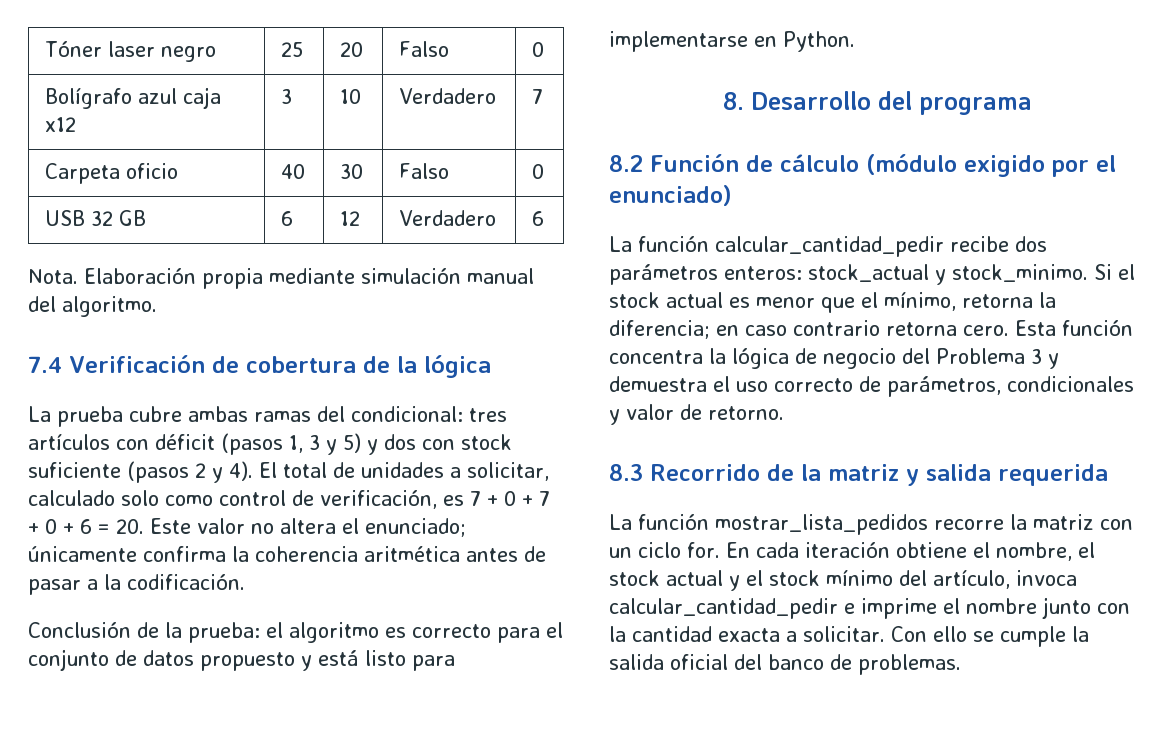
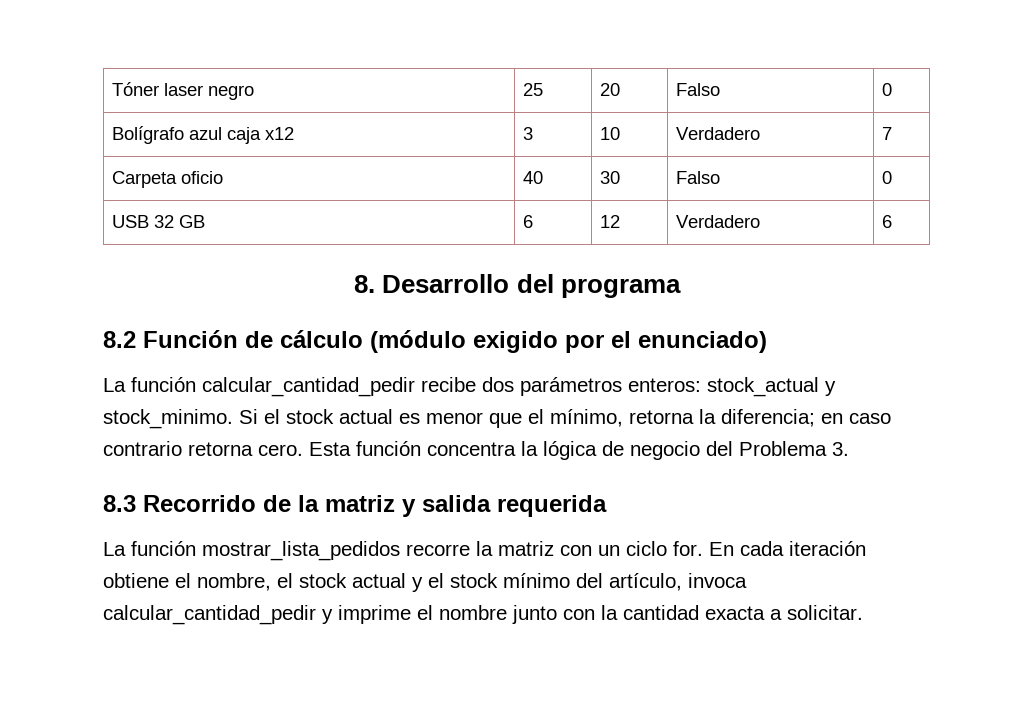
- Nota. Elaboración propia mediante simulación manual del algoritmo.
- 7.4 Verificación de cobertura de la lógica
- La prueba cubre ambas ramas del condicional: tres artículos con déficit (pasos 1, 3 y 5) y dos con stock suficiente (pasos 2 y 4). El total de unidades a solicitar, calculado solo como control de verificación, es 7 + 0 + 7 + 0 + 6 = 20. Este valor no altera el enunciado; únicamente confirma la coherencia aritmética antes de pasar a la codificación.
- Conclusión de la prueba: el algoritmo es correcto para el conjunto de datos propuesto y está listo para implementarse en Python.
- Esta función concentra la lógica de negocio del Problema 3 y demuestra el uso correcto de parámetros, condicionales y valor de retorno.
+ Esta función concentra la lógica de negocio del Problema 3.
- En cada iteración obtiene el nombre, el stock actual y el stock mínimo del artículo, invoca calcular_cantidad_pedir e imprime el nombre junto con la cantidad exacta a solicitar. Con ello se cumple la salida oficial del banco de problemas.
+ En cada iteración obtiene el nombre, el stock actual y el stock mínimo del artículo, invoca calcular_cantidad_pedir y imprime el nombre junto con la cantidad exacta a solicitar.

